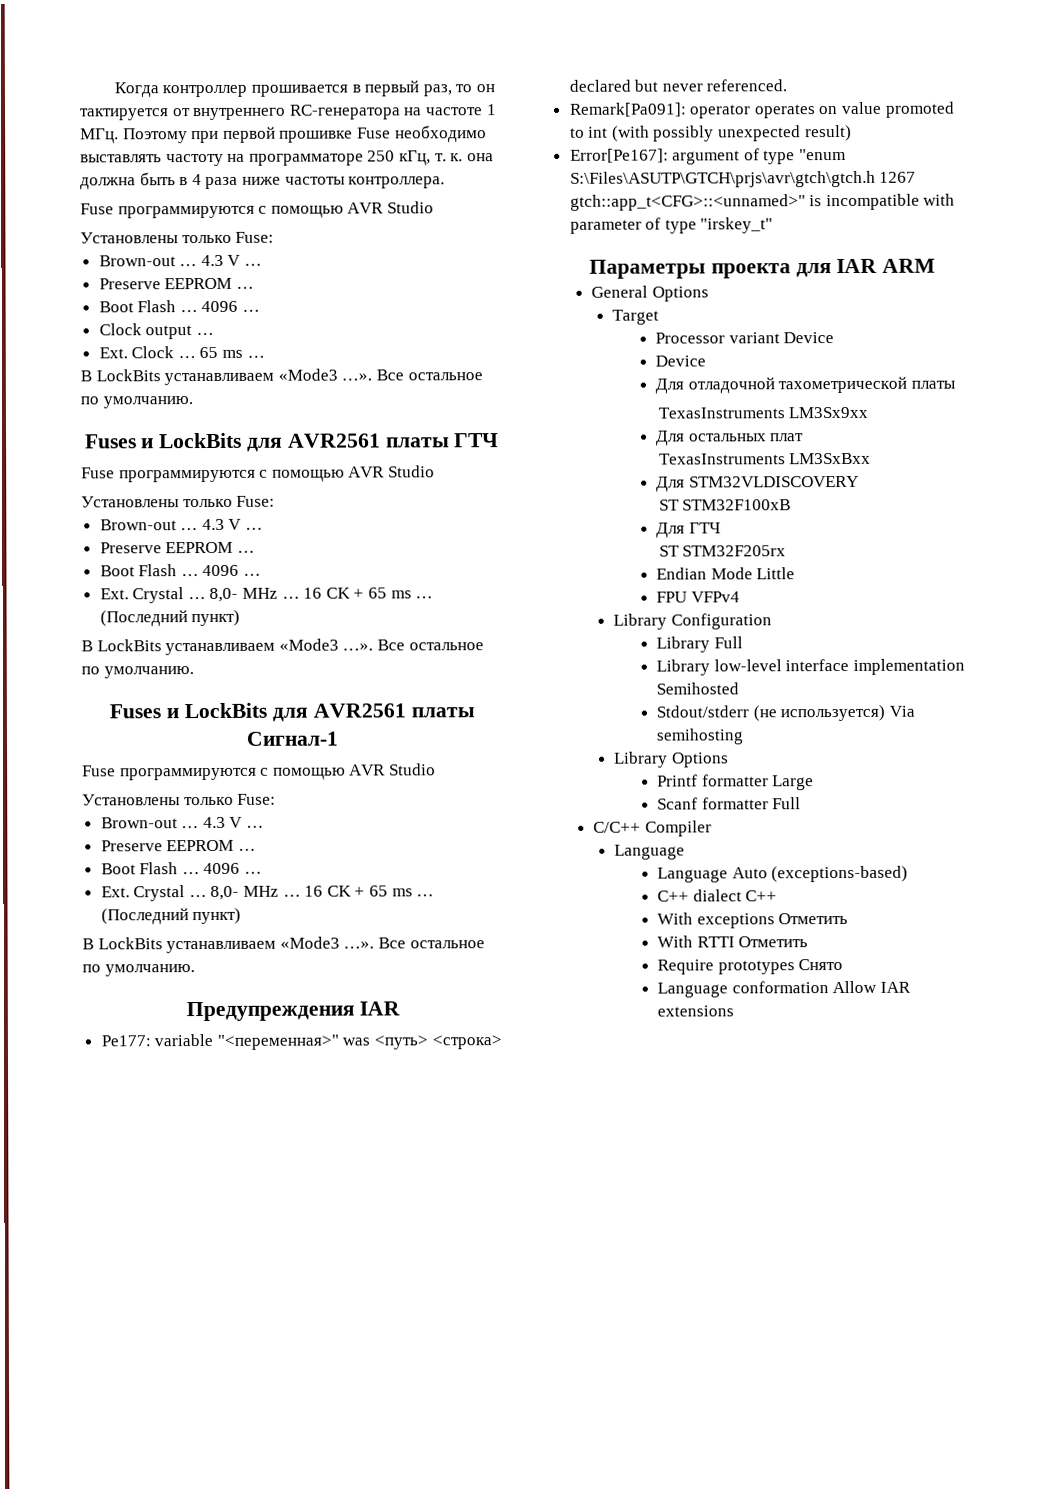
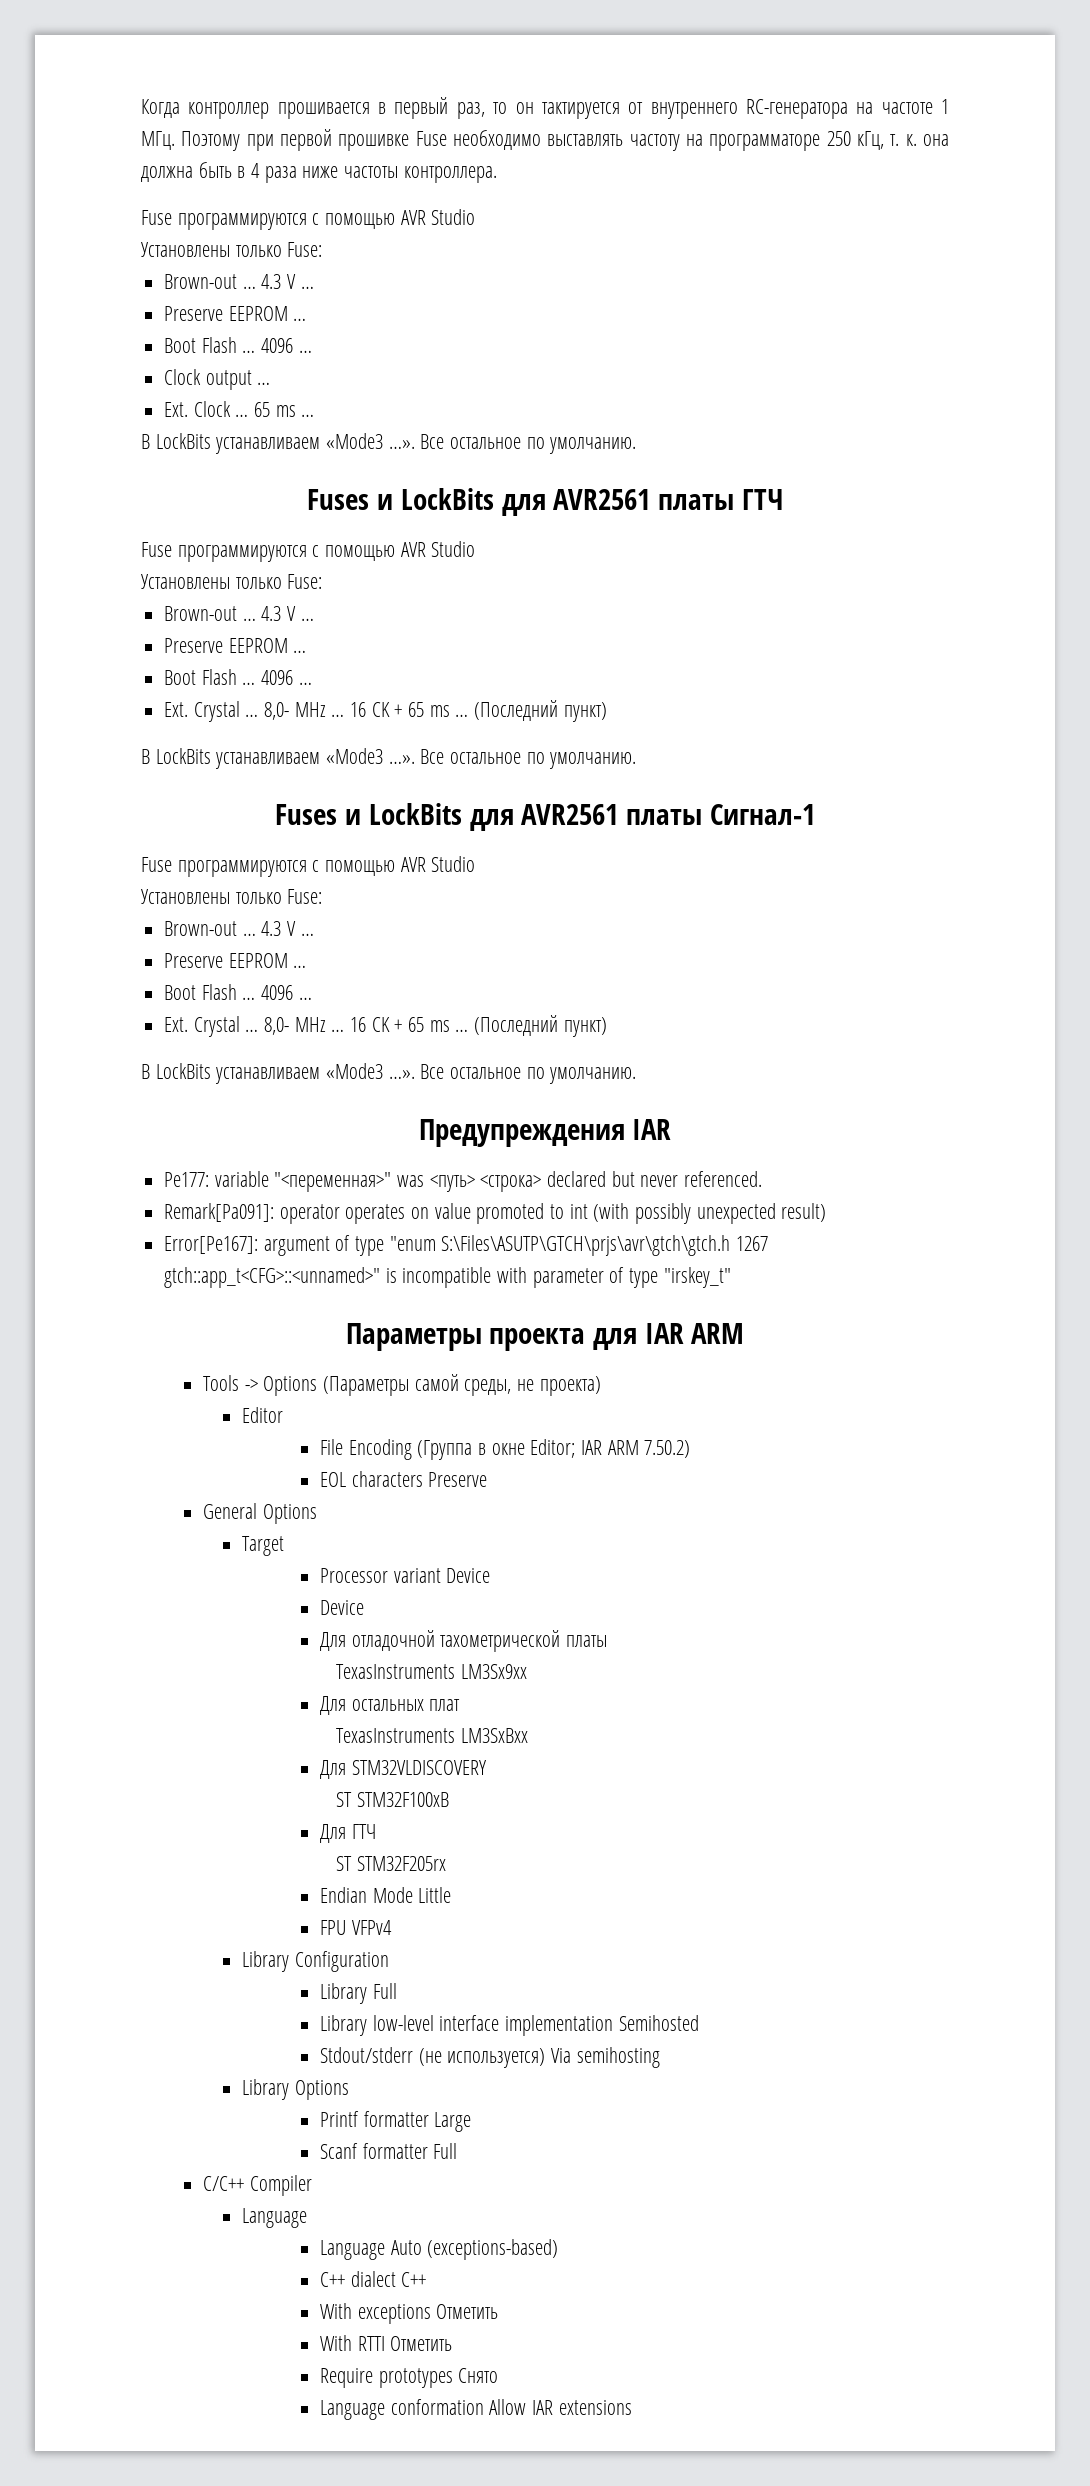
+ Tools -> Options (Параметры самой среды, не проекта)
+ Editor
+ File Encoding (Группа в окне Editor; IAR ARM 7.50.2)
+ EOL characters Preserve

